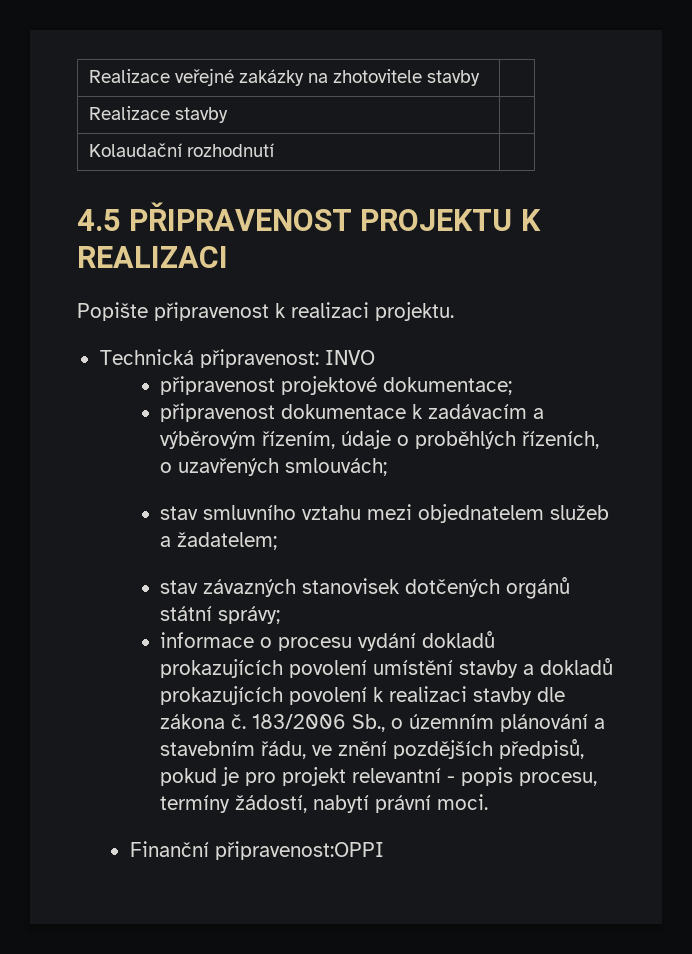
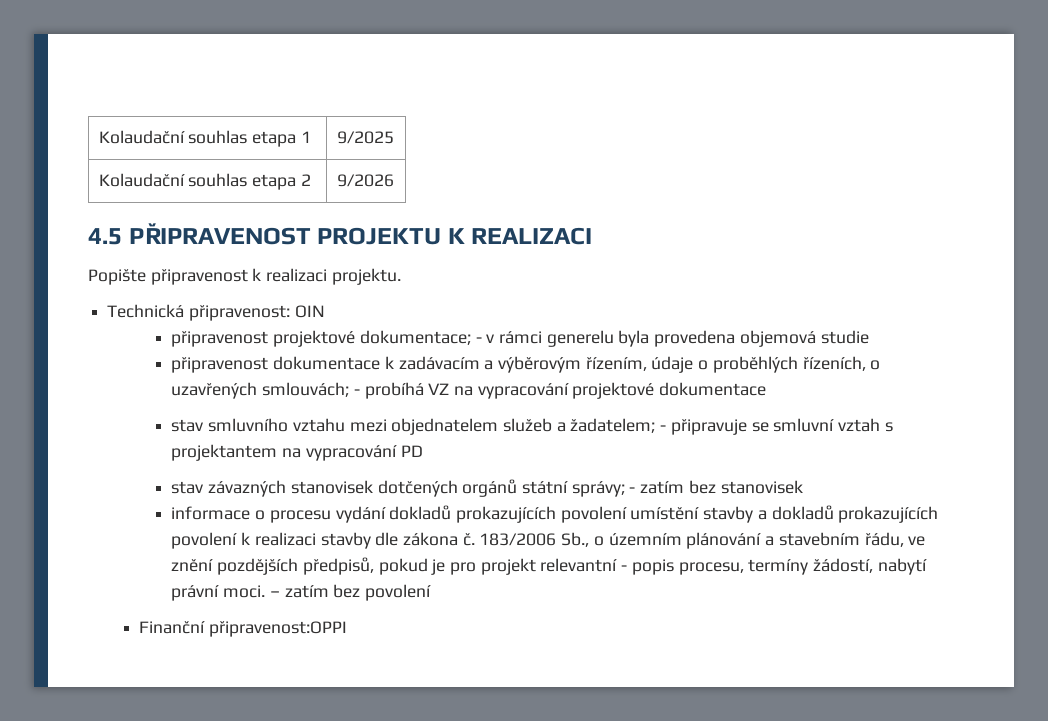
- Realizace veřejné zakázky na zhotovitele stavby |
- Realizace stavby |
- Kolaudační rozhodnutí |
+ Kolaudační souhlas etapa 1 | 9/2025
+ Kolaudační souhlas etapa 2 | 9/2026
- Technická připravenost: INVO
+ Technická připravenost: OIN
- připravenost projektové dokumentace;
+ připravenost projektové dokumentace; - v rámci generelu byla provedena objemová studie
- připravenost dokumentace k zadávacím a výběrovým řízením, údaje o proběhlých řízeních, o uzavřených smlouvách;
+ připravenost dokumentace k zadávacím a výběrovým řízením, údaje o proběhlých řízeních, o uzavřených smlouvách; - probíhá VZ na vypracování projektové dokumentace
- stav smluvního vztahu mezi objednatelem služeb a žadatelem;
+ stav smluvního vztahu mezi objednatelem služeb a žadatelem; - připravuje se smluvní vztah s projektantem na vypracování PD
- stav závazných stanovisek dotčených orgánů státní správy;
+ stav závazných stanovisek dotčených orgánů státní správy; - zatím bez stanovisek
+ – zatím bez povolení

